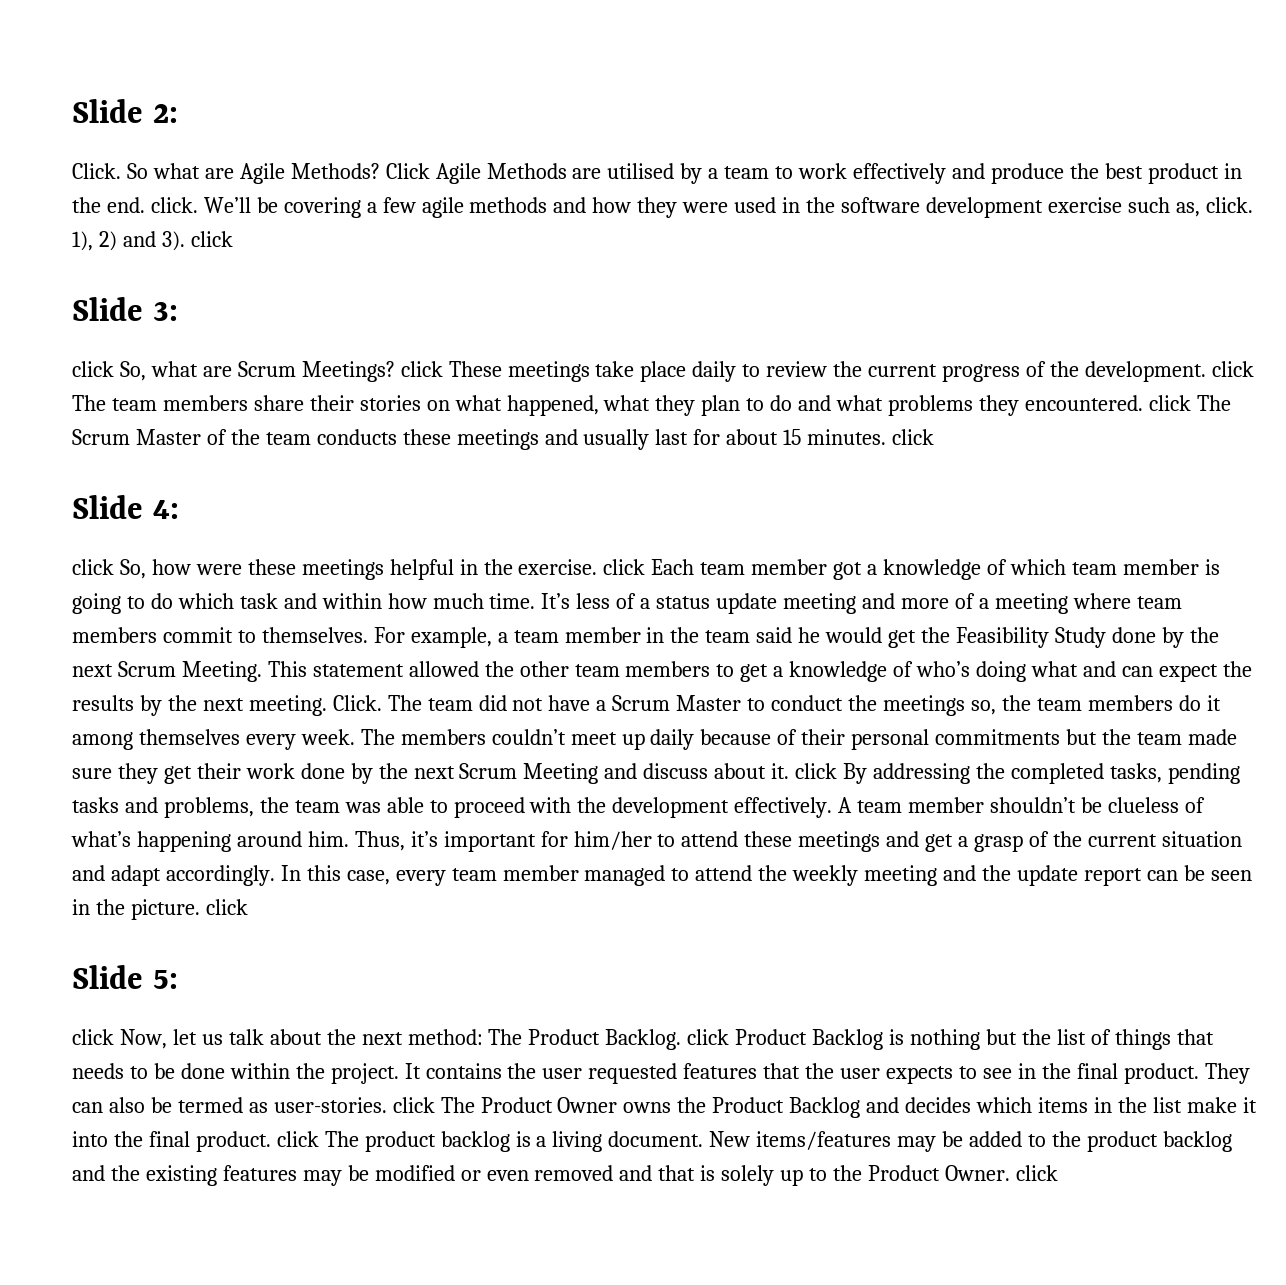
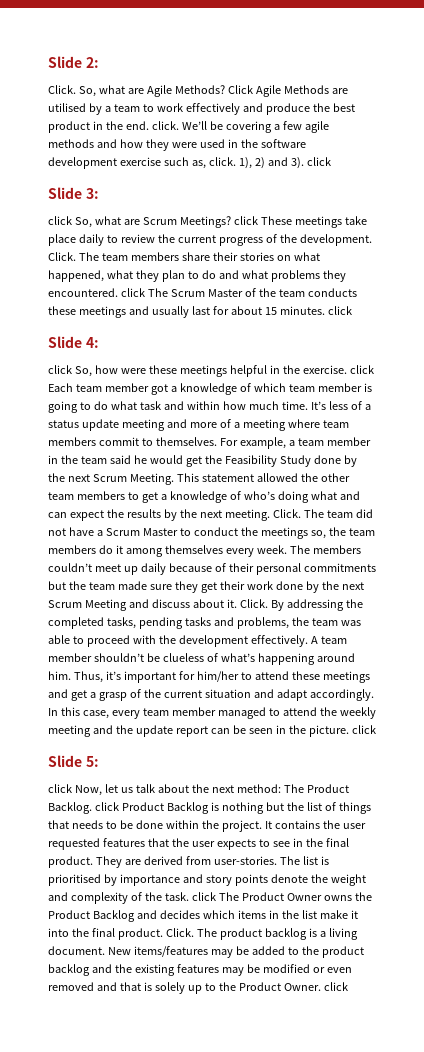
- So what are Agile Methods?
+ So, what are Agile Methods?
- click So, what are Scrum Meetings? click These meetings take place daily to review the current progress of the development. click The team members share their stories on what happened, what they plan to do and what problems they encountered. click The Scrum Master of the team conducts these meetings and usually last for about 15 minutes. click
+ click So, what are Scrum Meetings? click These meetings take place daily to review the current progress of the development. Click. The team members share their stories on what happened, what they plan to do and what problems they encountered. click The Scrum Master of the team conducts these meetings and usually last for about 15 minutes. click
- click So, how were these meetings helpful in the exercise. click Each team member got a knowledge of which team member is going to do which task and within how much time.
+ click So, how were these meetings helpful in the exercise. click Each team member got a knowledge of which team member is going to do what task and within how much time.
- The members couldn’t meet up daily because of their personal commitments but the team made sure they get their work done by the next Scrum Meeting and discuss about it. click By addressing the completed tasks, pending tasks and problems, the team was able to proceed with the development effectively.
+ The members couldn’t meet up daily because of their personal commitments but the team made sure they get their work done by the next Scrum Meeting and discuss about it. Click. By addressing the completed tasks, pending tasks and problems, the team was able to proceed with the development effectively.
- They can also be termed as user-stories. click The Product Owner owns the Product Backlog and decides which items in the list make it into the final product. click The product backlog is a living document.
+ They are derived from user-stories. The list is prioritised by importance and story points denote the weight and complexity of the task. click The Product Owner owns the Product Backlog and decides which items in the list make it into the final product. Click. The product backlog is a living document.

